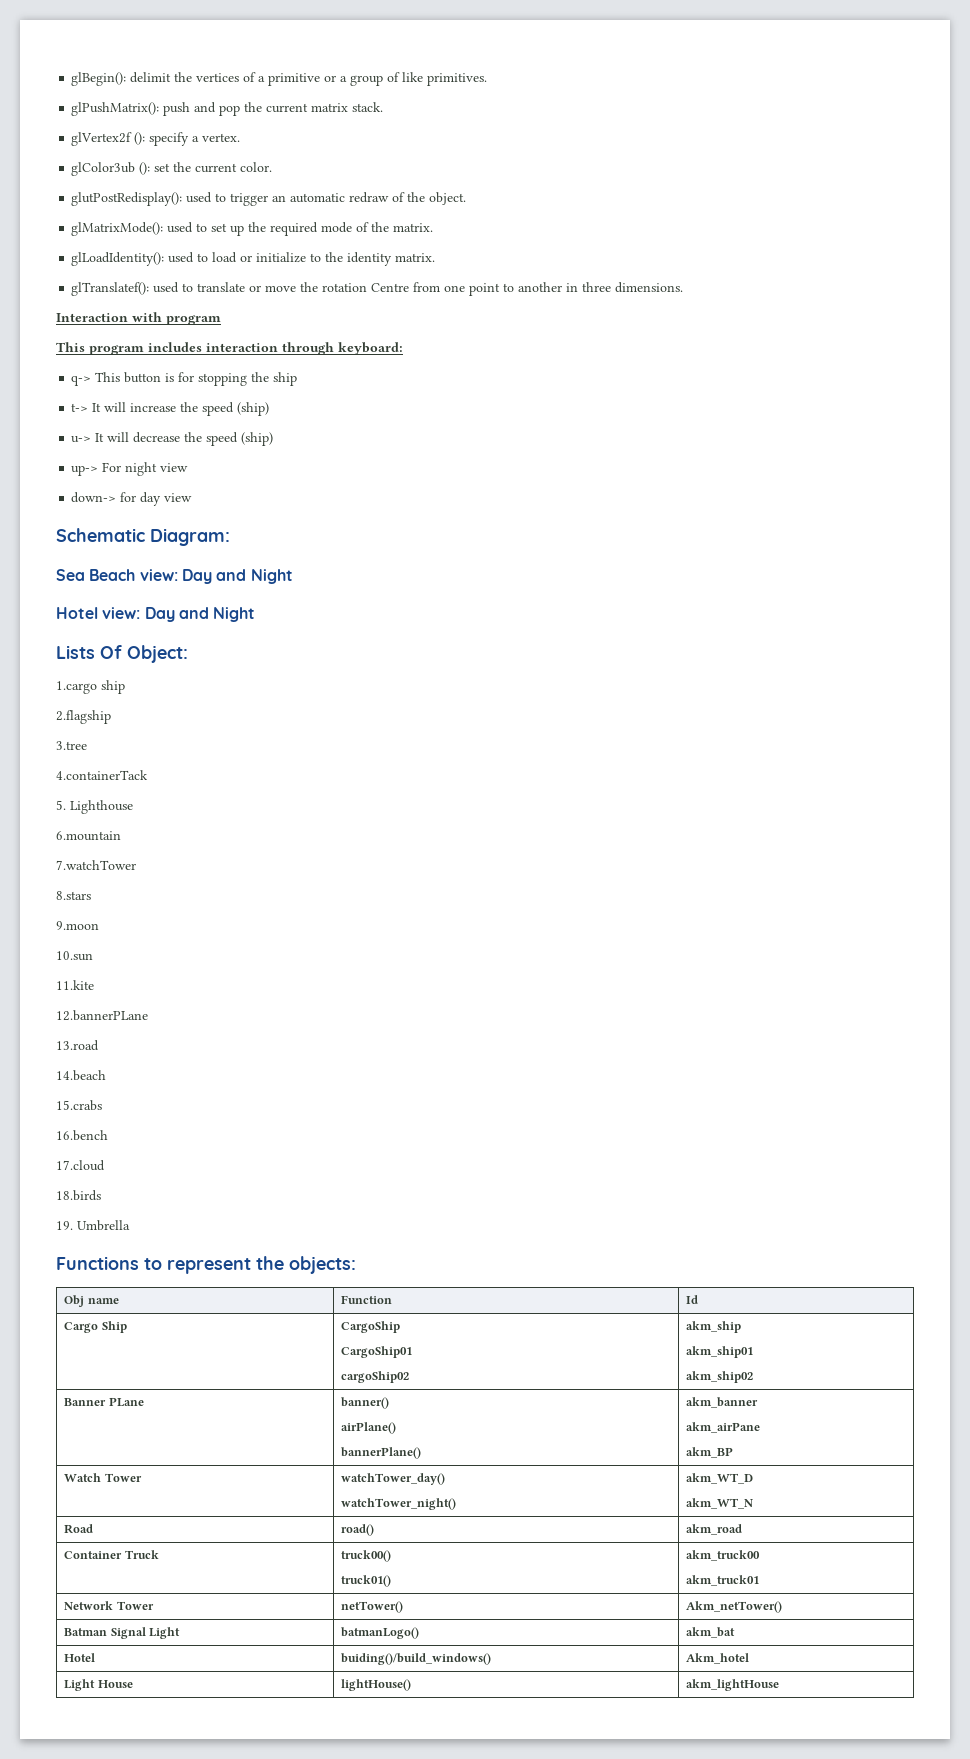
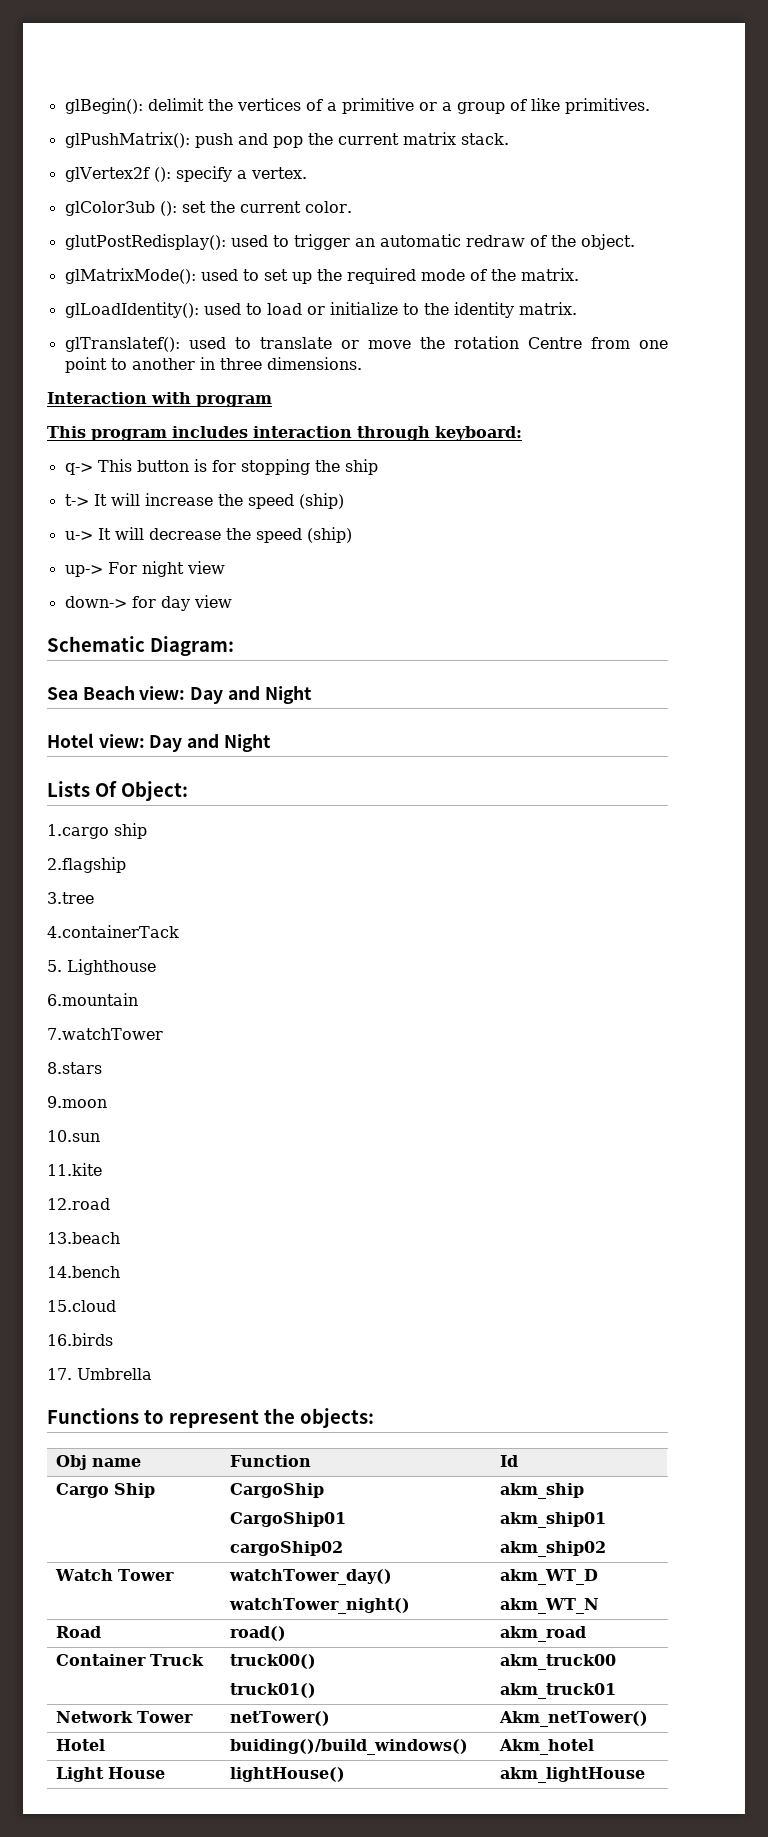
- 12.bannerPLane
- 13.road
- 14.beach
- 15.crabs
- 16.bench
- 17.cloud
- 18.birds
- 19. Umbrella
+ 12.road
+ 13.beach
+ 14.bench
+ 15.cloud
+ 16.birds
+ 17. Umbrella
- Banner PLane | banner()
- airPlane()
- bannerPlane() | akm_banner
- akm_airPane
- akm_BP
- Batman Signal Light | batmanLogo() | akm_bat

